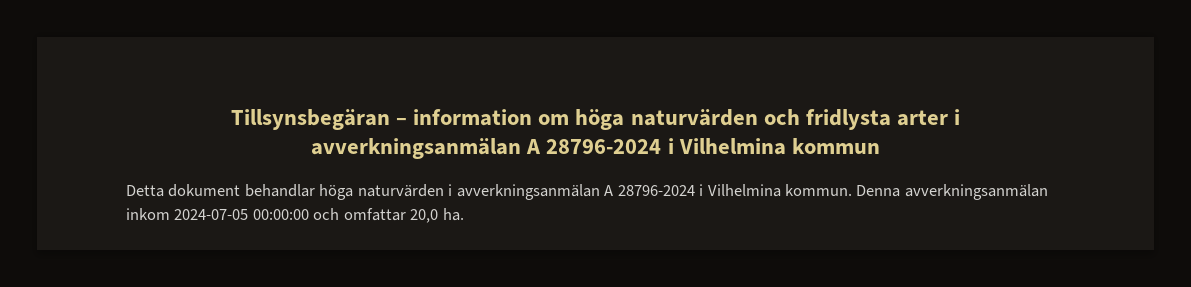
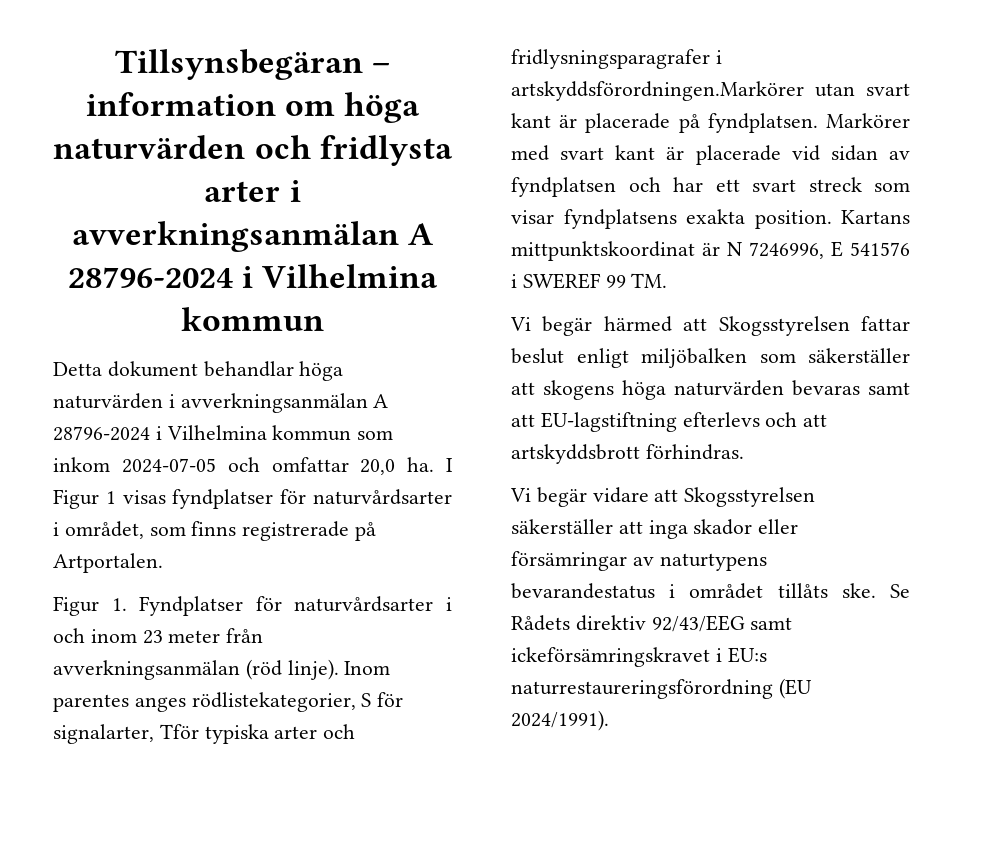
- Detta dokument behandlar höga naturvärden i avverkningsanmälan A 28796-2024 i Vilhelmina kommun. Denna avverkningsanmälan inkom 2024-07-05 00:00:00 och omfattar 20,0 ha.
+ Detta dokument behandlar höga naturvärden i avverkningsanmälan A 28796-2024 i Vilhelmina kommun som inkom 2024-07-05 och omfattar 20,0 ha.
+ I Figur 1 visas fyndplatser för naturvårdsarter i området, som finns registrerade på Artportalen.
+ Figur 1. Fyndplatser för naturvårdsarter i och inom 23 meter från avverkningsanmälan (röd linje). Inom parentes anges rödlistekategorier, S för signalarter, Tför typiska arter och fridlysningsparagrafer i artskyddsförordningen.Markörer utan svart kant är placerade på fyndplatsen. Markörer med svart kant är placerade vid sidan av fyndplatsen och har ett svart streck som visar fyndplatsens exakta position. Kartans mittpunktskoordinat är N 7246996, E 541576 i SWEREF 99 TM.
+ Vi begär härmed att Skogsstyrelsen fattar beslut enligt miljöbalken som säkerställer att skogens höga naturvärden bevaras samt att EU-lagstiftning efterlevs och att artskyddsbrott förhindras.
+ Vi begär vidare att Skogsstyrelsen säkerställer att inga skador eller försämringar av naturtypens bevarandestatus i området tillåts ske. Se Rådets direktiv 92/43/EEG samt ickeförsämringskravet i EU:s naturrestaureringsförordning (EU 2024/1991).

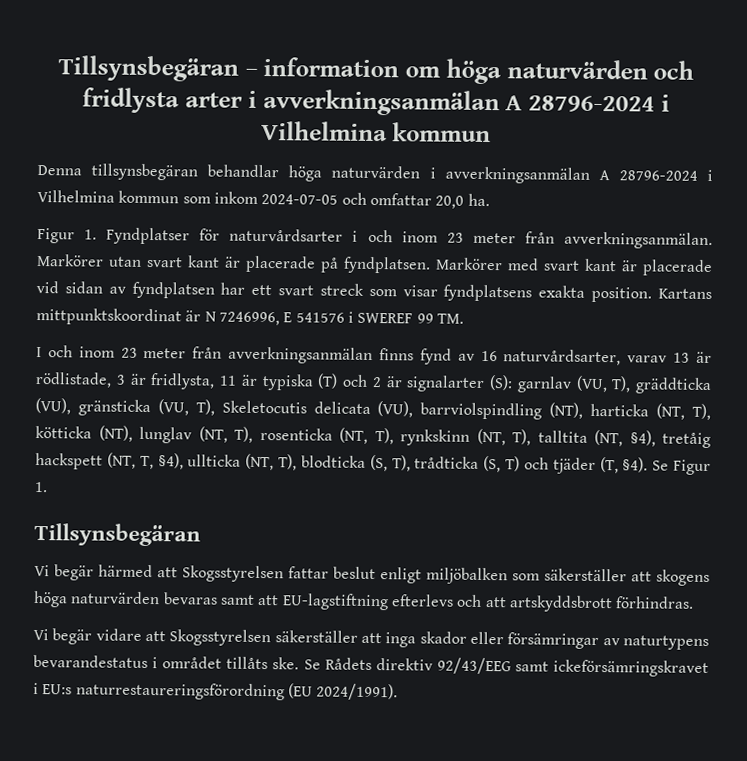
- Detta dokument behandlar höga naturvärden i avverkningsanmälan A 28796-2024 i Vilhelmina kommun som inkom 2024-07-05 och omfattar 20,0 ha. I Figur 1 visas fyndplatser för naturvårdsarter i området, som finns registrerade på Artportalen.
+ Denna tillsynsbegäran behandlar höga naturvärden i avverkningsanmälan A 28796-2024 i Vilhelmina kommun som inkom 2024-07-05 och omfattar 20,0 ha.
- Figur 1. Fyndplatser för naturvårdsarter i och inom 23 meter från avverkningsanmälan (röd linje). Inom parentes anges rödlistekategorier, S för signalarter, Tför typiska arter och fridlysningsparagrafer i artskyddsförordningen.Markörer utan svart kant är placerade på fyndplatsen.
+ Figur 1. Fyndplatser för naturvårdsarter i och inom 23 meter från avverkningsanmälan. Markörer utan svart kant är placerade på fyndplatsen.
- Markörer med svart kant är placerade vid sidan av fyndplatsen och har ett svart streck som visar fyndplatsens exakta position.
+ Markörer med svart kant är placerade vid sidan av fyndplatsen har ett svart streck som visar fyndplatsens exakta position.
+ I och inom 23 meter från avverkningsanmälan finns fynd av 16 naturvårdsarter, varav 13 är rödlistade, 3 är fridlysta, 11 är typiska (T) och 2 är signalarter (S): garnlav (VU, T), gräddticka (VU), gränsticka (VU, T), Skeletocutis delicata (VU), barrviolspindling (NT), harticka (NT, T), kötticka (NT), lunglav (NT, T), rosenticka (NT, T), rynkskinn (NT, T), talltita (NT, §4), tretåig hackspett (NT, T, §4), ullticka (NT, T), blodticka (S, T), trådticka (S, T) och tjäder (T, §4). Se Figur 1.
+ Tillsynsbegäran

